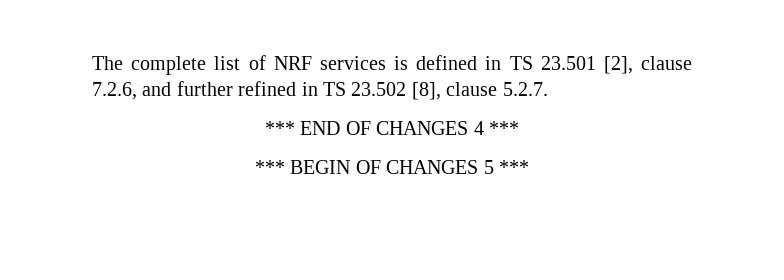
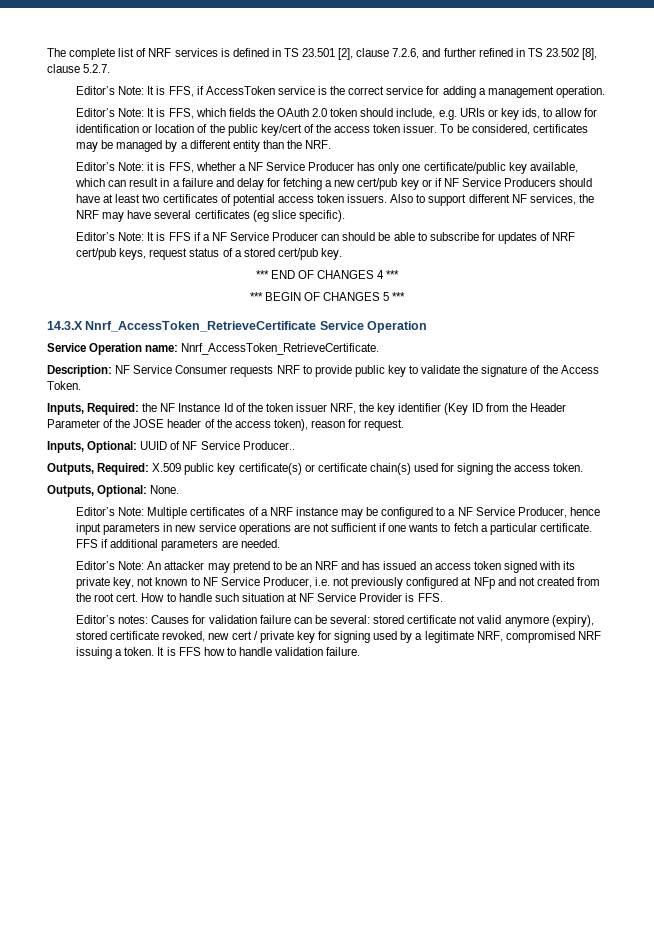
+ Editor’s Note: It is FFS, if AccessToken service is the correct service for adding a management operation.
+ Editor’s Note: It is FFS, which fields the OAuth 2.0 token should include, e.g. URIs or key ids, to allow for identification or location of the public key/cert of the access token issuer. To be considered, certificates may be managed by a different entity than the NRF.
+ Editor’s Note: it is FFS, whether a NF Service Producer has only one certificate/public key available, which can result in a failure and delay for fetching a new cert/pub key or if NF Service Producers should have at least two certificates of potential access token issuers. Also to support different NF services, the NRF may have several certificates (eg slice specific).
+ Editor’s Note: It is FFS if a NF Service Producer can should be able to subscribe for updates of NRF cert/pub keys, request status of a stored cert/pub key.
+ 14.3.X Nnrf_AccessToken_RetrieveCertificate Service Operation
+ Service Operation name: Nnrf_AccessToken_RetrieveCertificate.
+ Description: NF Service Consumer requests NRF to provide public key to validate the signature of the Access Token.
+ Inputs, Required: the NF Instance Id of the token issuer NRF, the key identifier (Key ID from the Header Parameter of the JOSE header of the access token), reason for request.
+ Inputs, Optional: UUID of NF Service Producer..
+ Outputs, Required: X.509 public key certificate(s) or certificate chain(s) used for signing the access token.
+ Outputs, Optional: None.
+ Editor’s Note: Multiple certificates of a NRF instance may be configured to a NF Service Producer, hence input parameters in new service operations are not sufficient if one wants to fetch a particular certificate. FFS if additional parameters are needed.
+ Editor’s Note: An attacker may pretend to be an NRF and has issued an access token signed with its private key, not known to NF Service Producer, i.e. not previously configured at NFp and not created from the root cert. How to handle such situation at NF Service Provider is FFS.
+ Editor’s notes: Causes for validation failure can be several: stored certificate not valid anymore (expiry), stored certificate revoked, new cert / private key for signing used by a legitimate NRF, compromised NRF issuing a token. It is FFS how to handle validation failure.

